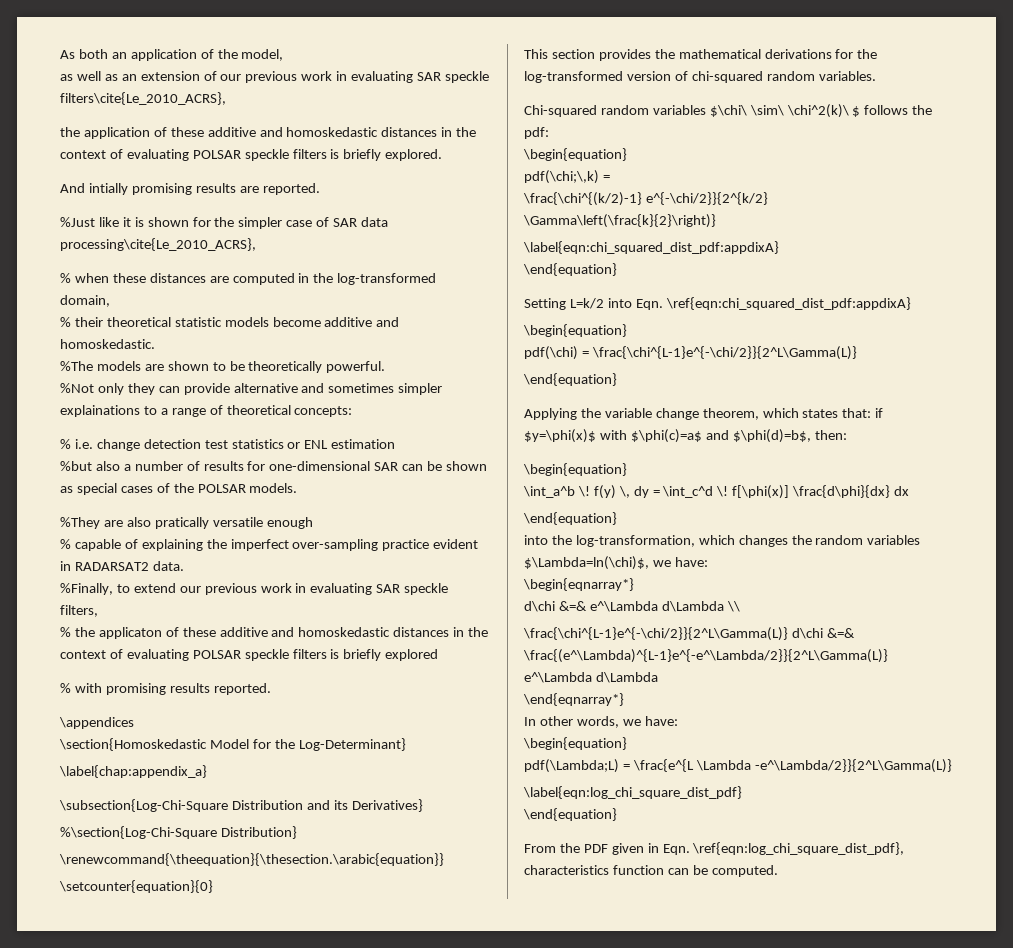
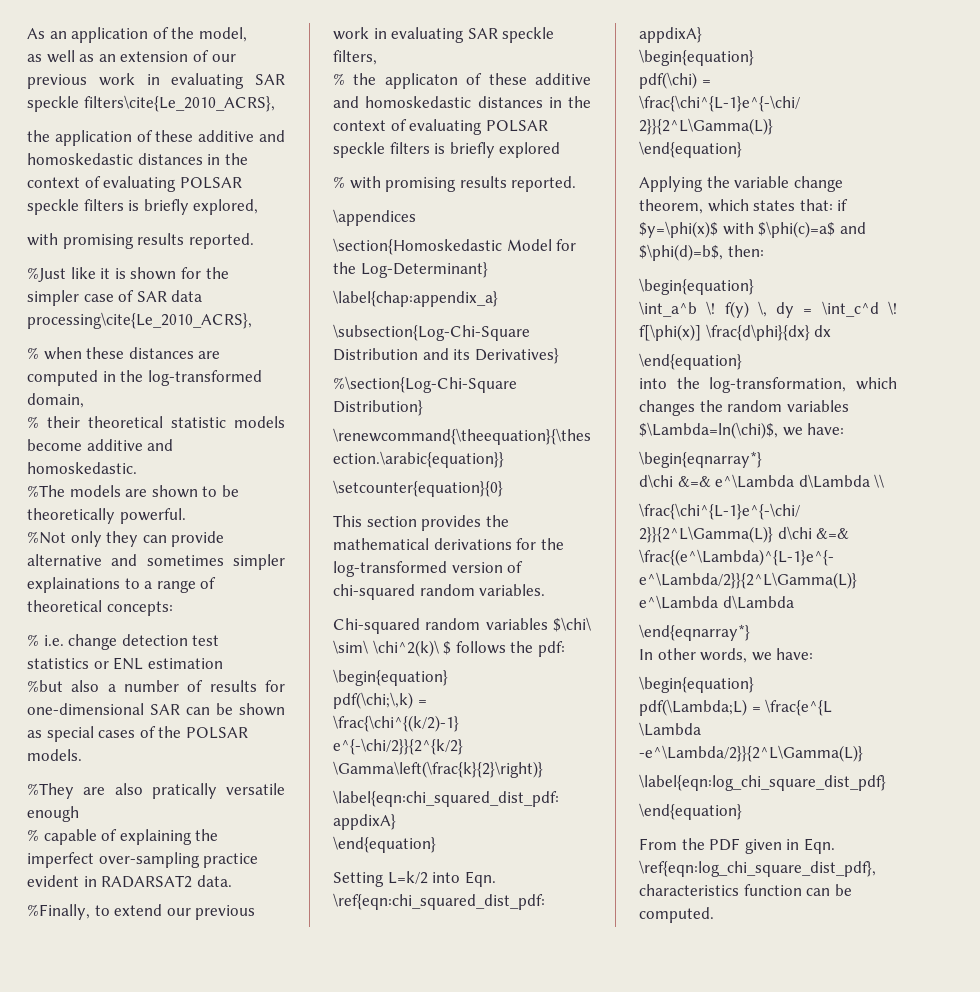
- As both an application of the model,
+ As an application of the model,
- the application of these additive and homoskedastic distances in the context of evaluating POLSAR speckle filters is briefly explored.
- And intially promising results are reported.
+ the application of these additive and homoskedastic distances in the context of evaluating POLSAR speckle filters is briefly explored,
+ with promising results reported.

